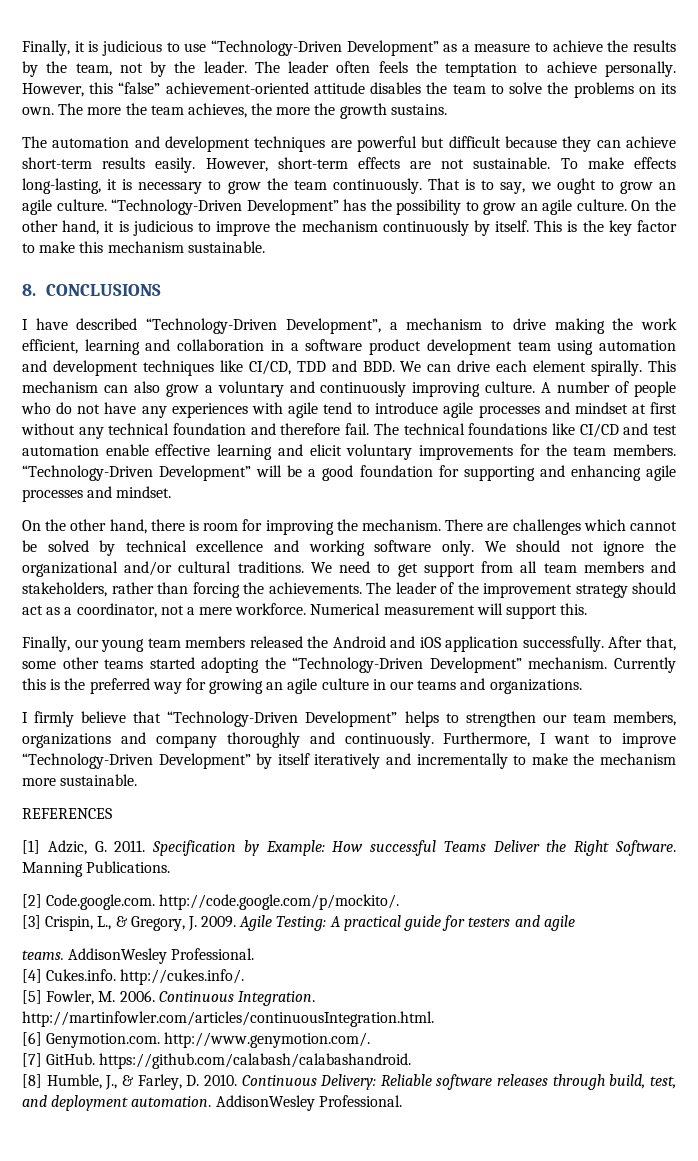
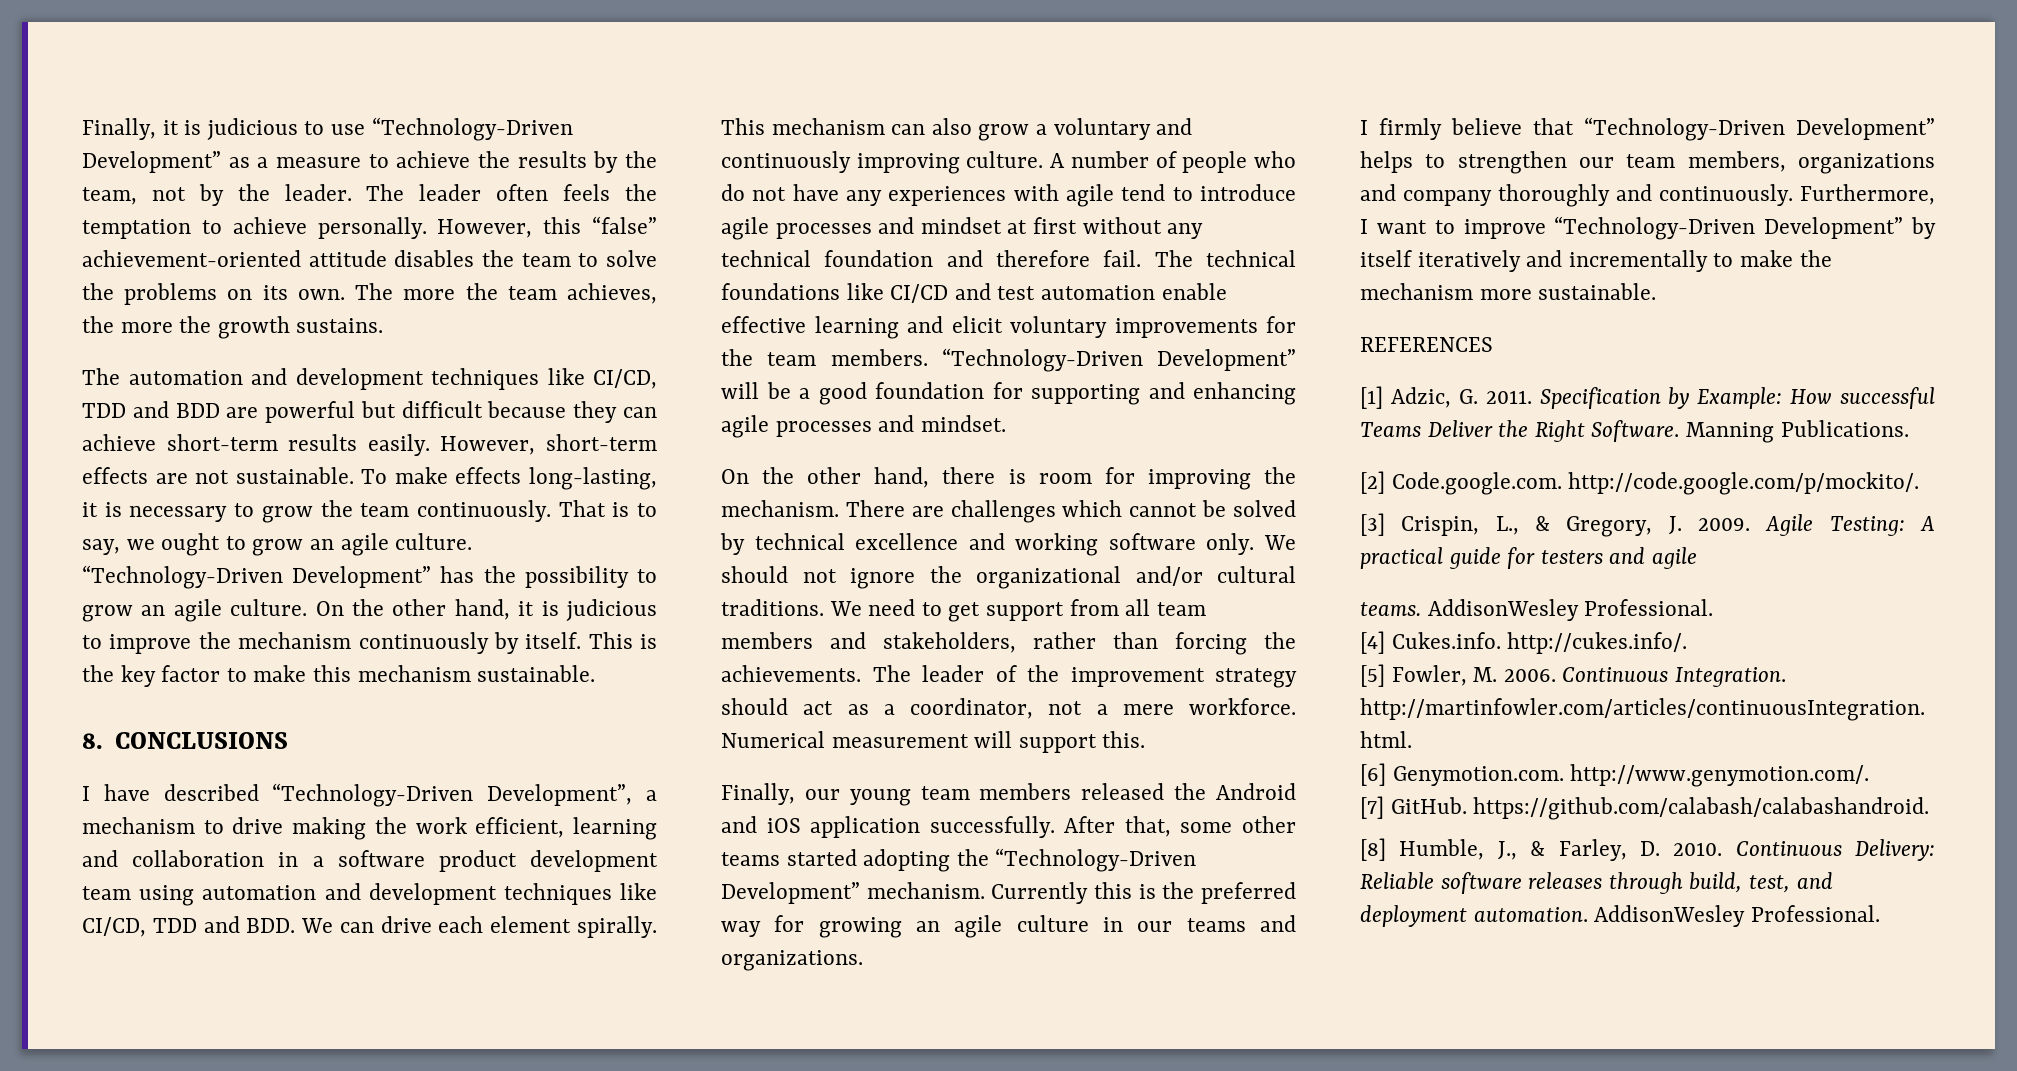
- The automation and development techniques are powerful but difficult because they can achieve short-term results easily.
+ The automation and development techniques like CI/CD, TDD and BDD are powerful but difficult because they can achieve short-term results easily.

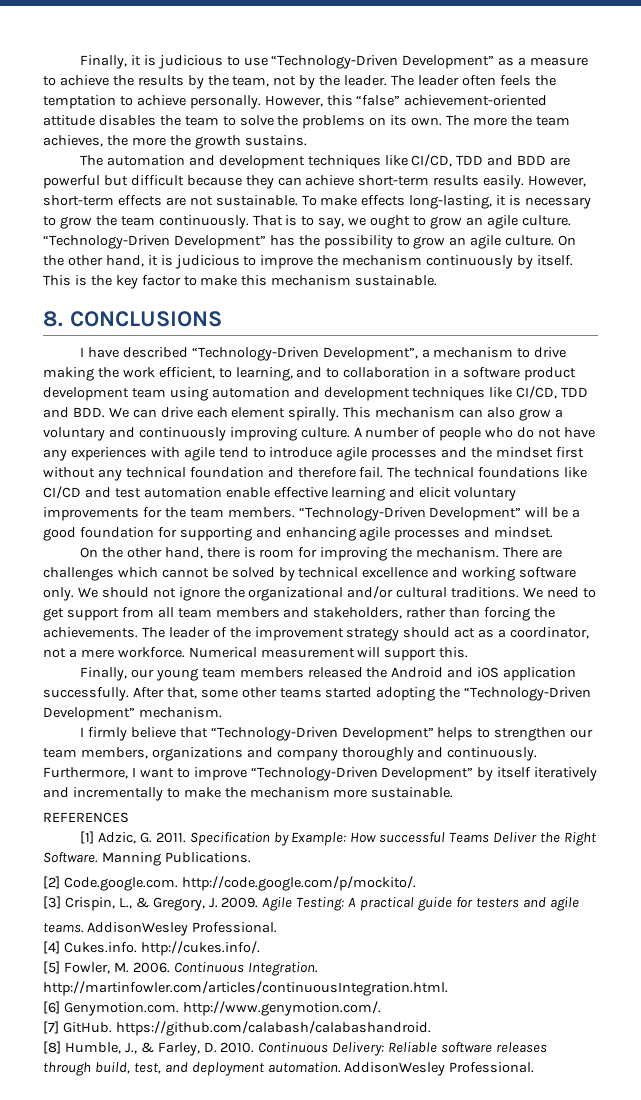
- I have described “Technology-Driven Development”, a mechanism to drive making the work efficient, learning and collaboration in a software product development team using automation and development techniques like CI/CD, TDD and BDD. We can drive each element spirally.
+ I have described “Technology-Driven Development”, a mechanism to drive making the work efficient, to learning, and to collaboration in a software product development team using automation and development techniques like CI/CD, TDD and BDD. We can drive each element spirally.
- A number of people who do not have any experiences with agile tend to introduce agile processes and mindset at first without any technical foundation and therefore fail.
+ A number of people who do not have any experiences with agile tend to introduce agile processes and the mindset first without any technical foundation and therefore fail.
- Currently this is the preferred way for growing an agile culture in our teams and organizations.

